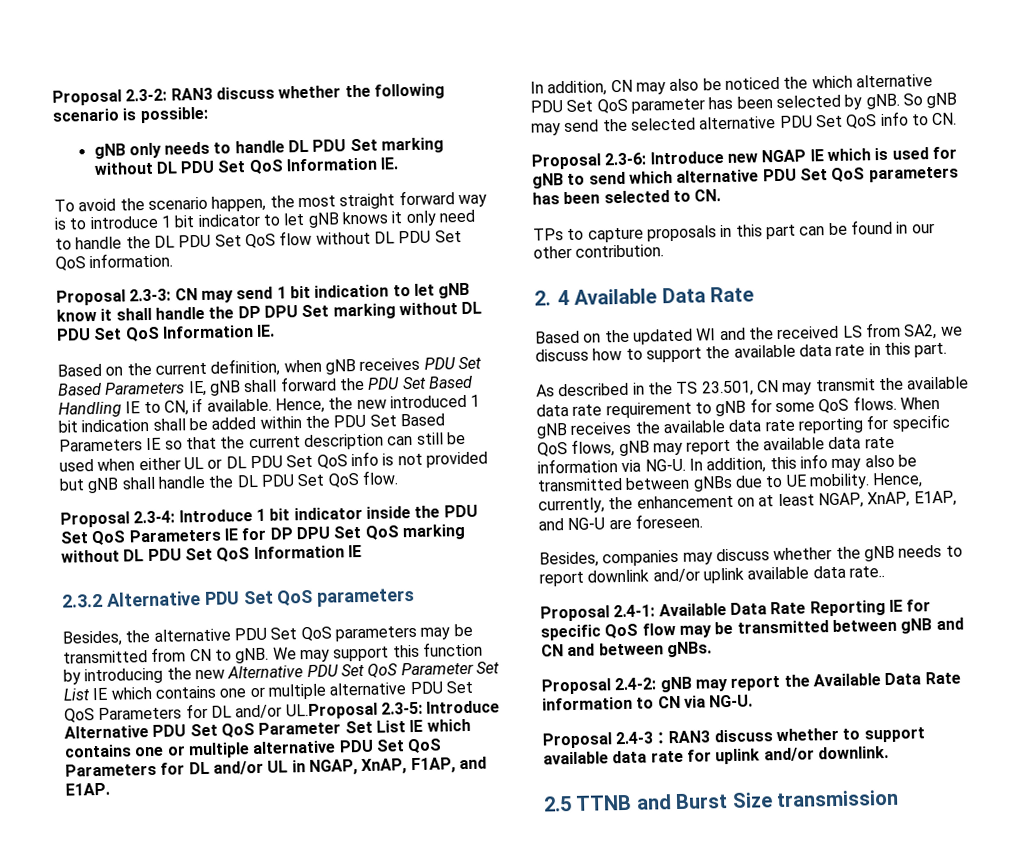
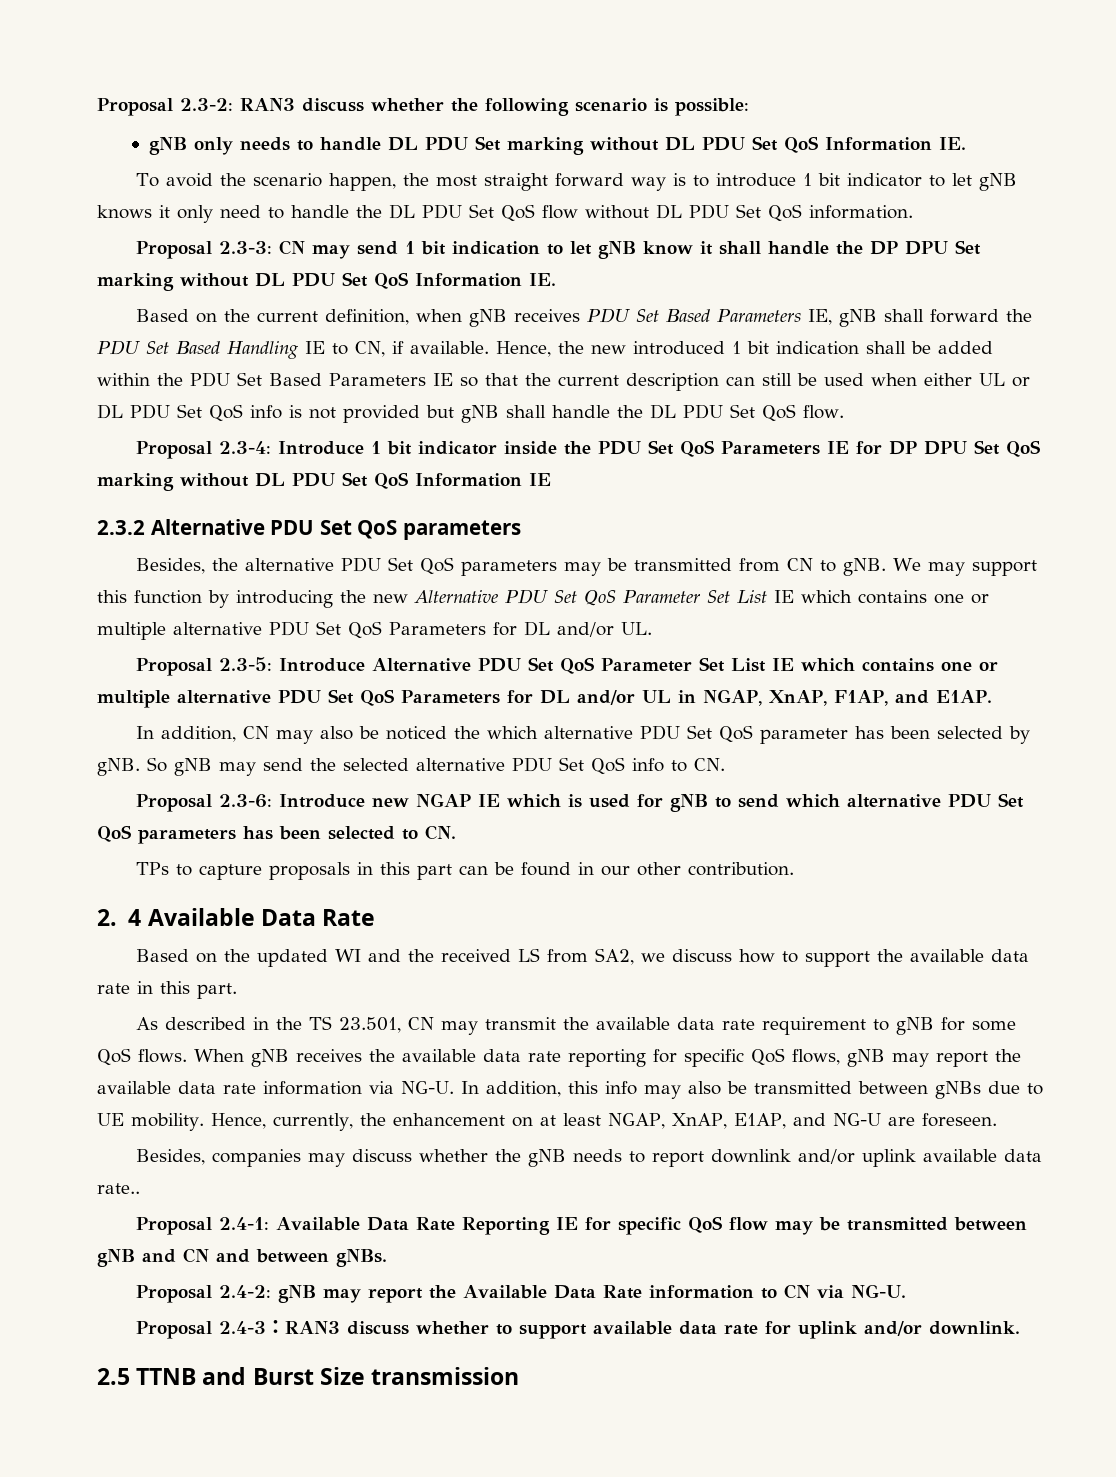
- We may support this function by introducing the new Alternative PDU Set QoS Parameter Set List IE which contains one or multiple alternative PDU Set QoS Parameters for DL and/or UL.Proposal 2.3-5: Introduce Alternative PDU Set QoS Parameter Set List IE which contains one or multiple alternative PDU Set QoS Parameters for DL and/or UL in NGAP, XnAP, F1AP, and E1AP.
+ We may support this function by introducing the new Alternative PDU Set QoS Parameter Set List IE which contains one or multiple alternative PDU Set QoS Parameters for DL and/or UL.
+ Proposal 2.3-5: Introduce Alternative PDU Set QoS Parameter Set List IE which contains one or multiple alternative PDU Set QoS Parameters for DL and/or UL in NGAP, XnAP, F1AP, and E1AP.

